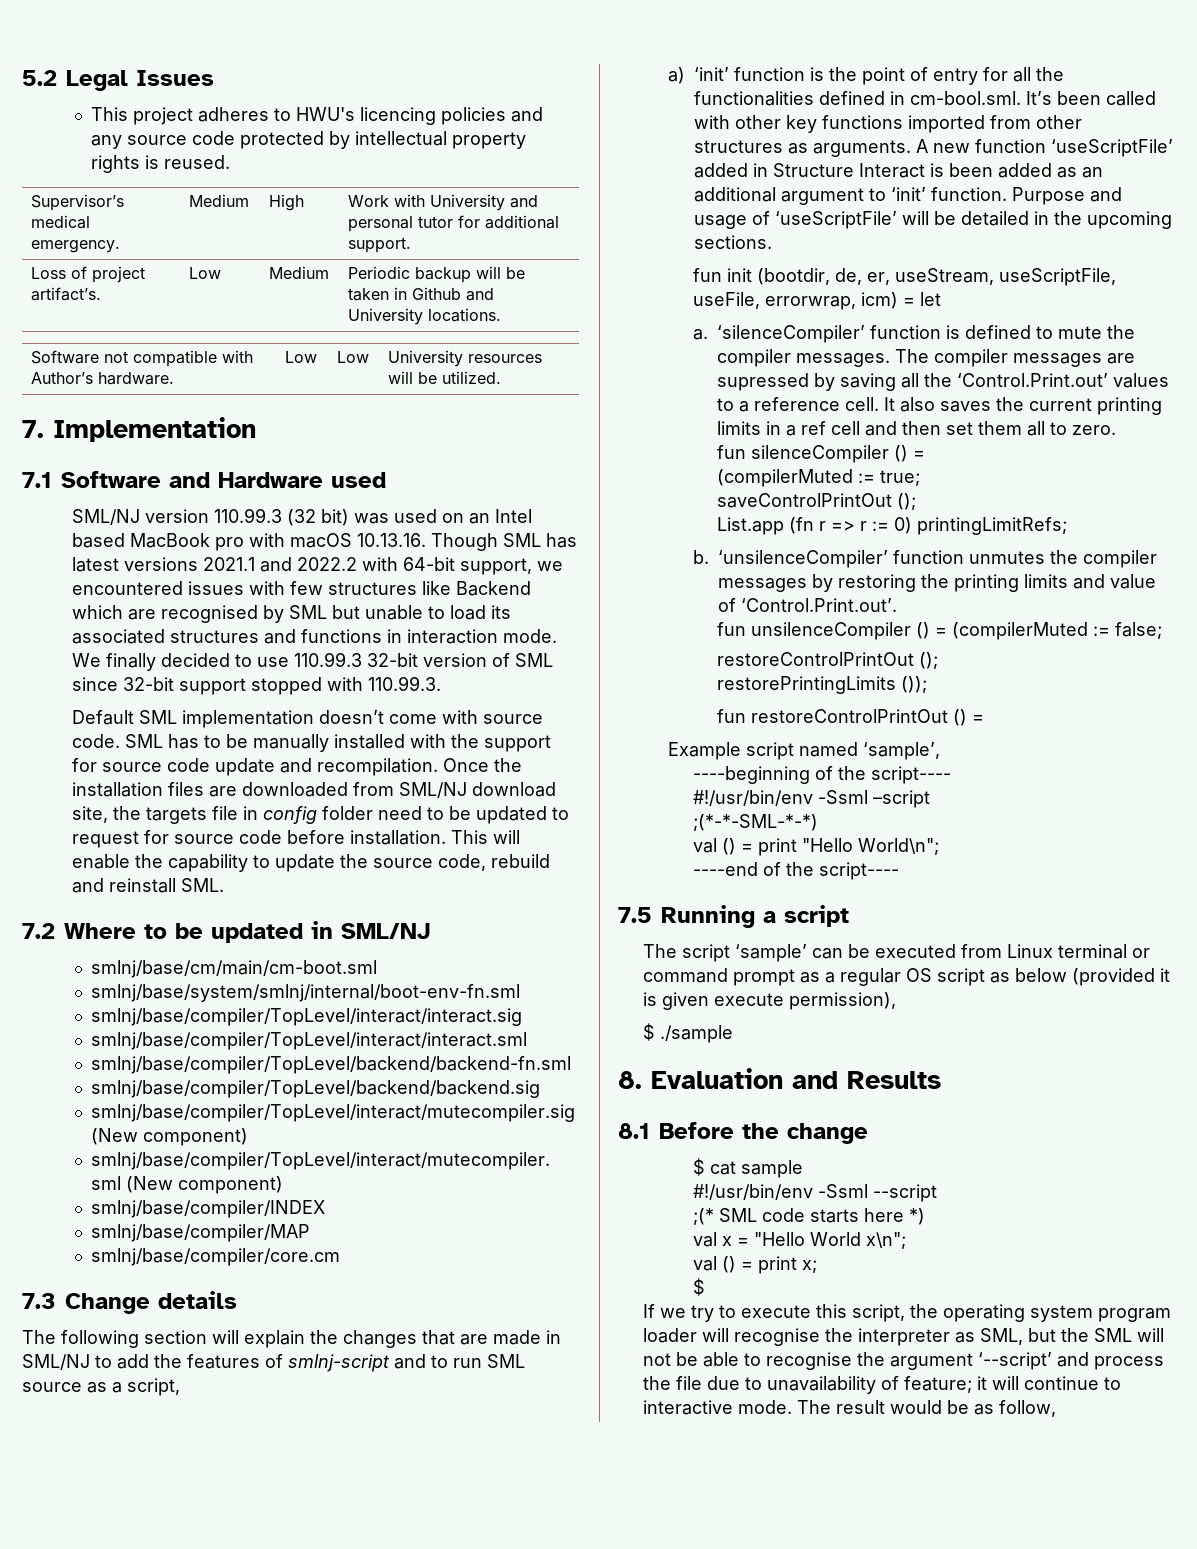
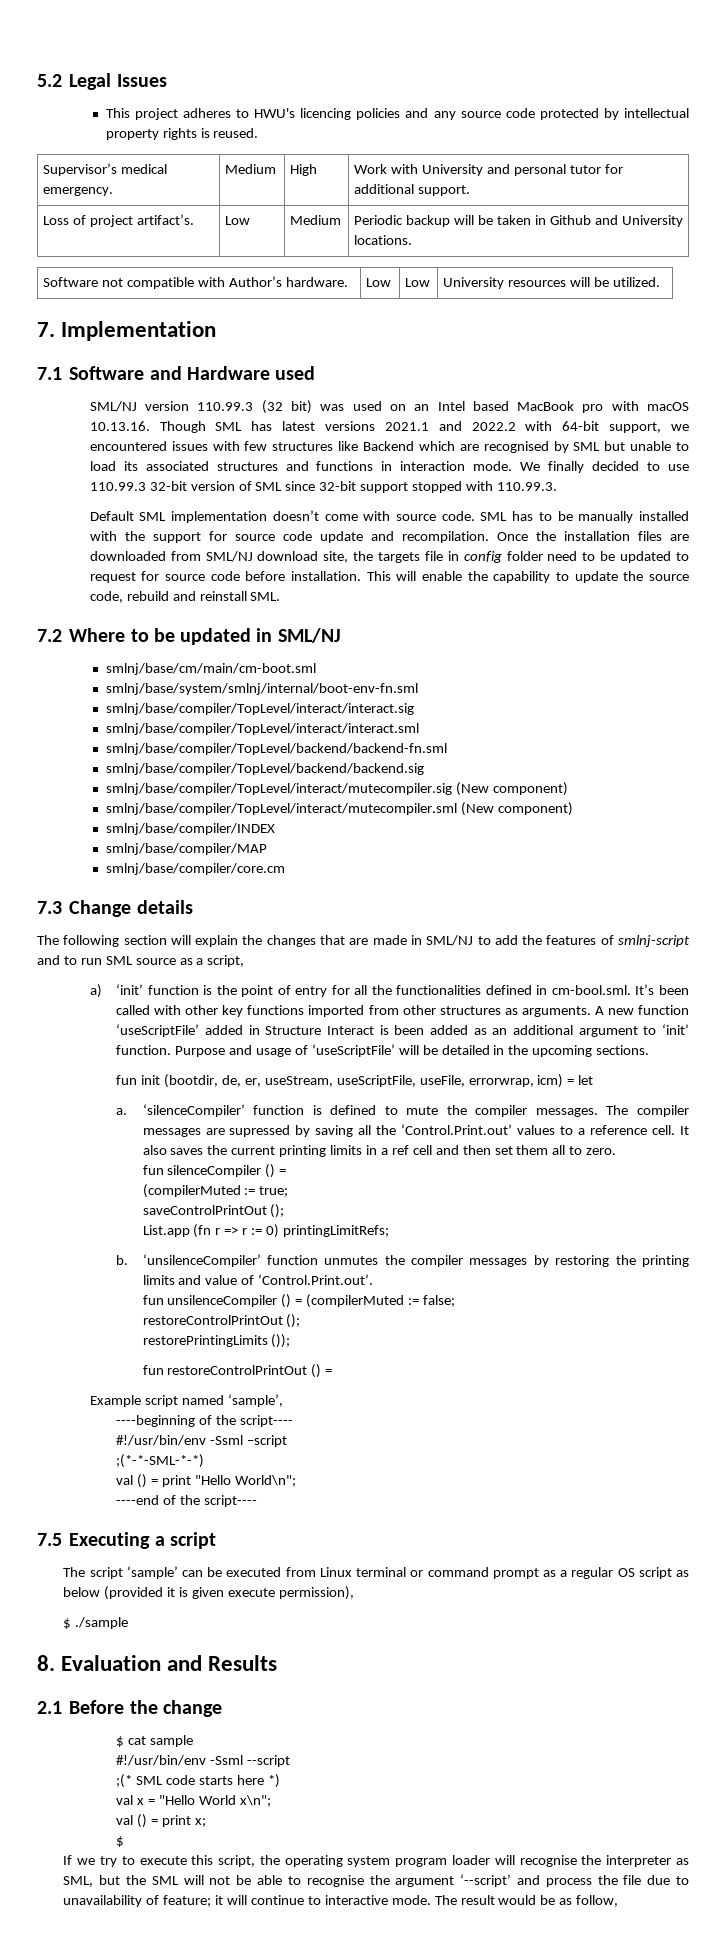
- 7.5 Running a script
+ 7.5 Executing a script
- 8.1 Before the change
+ 2.1 Before the change

